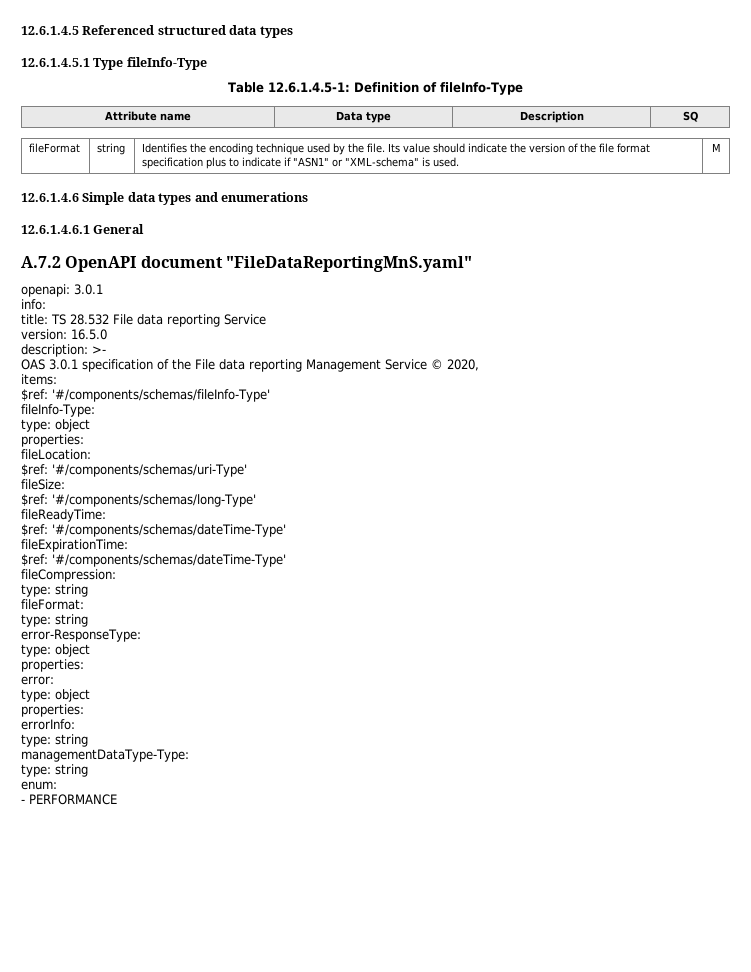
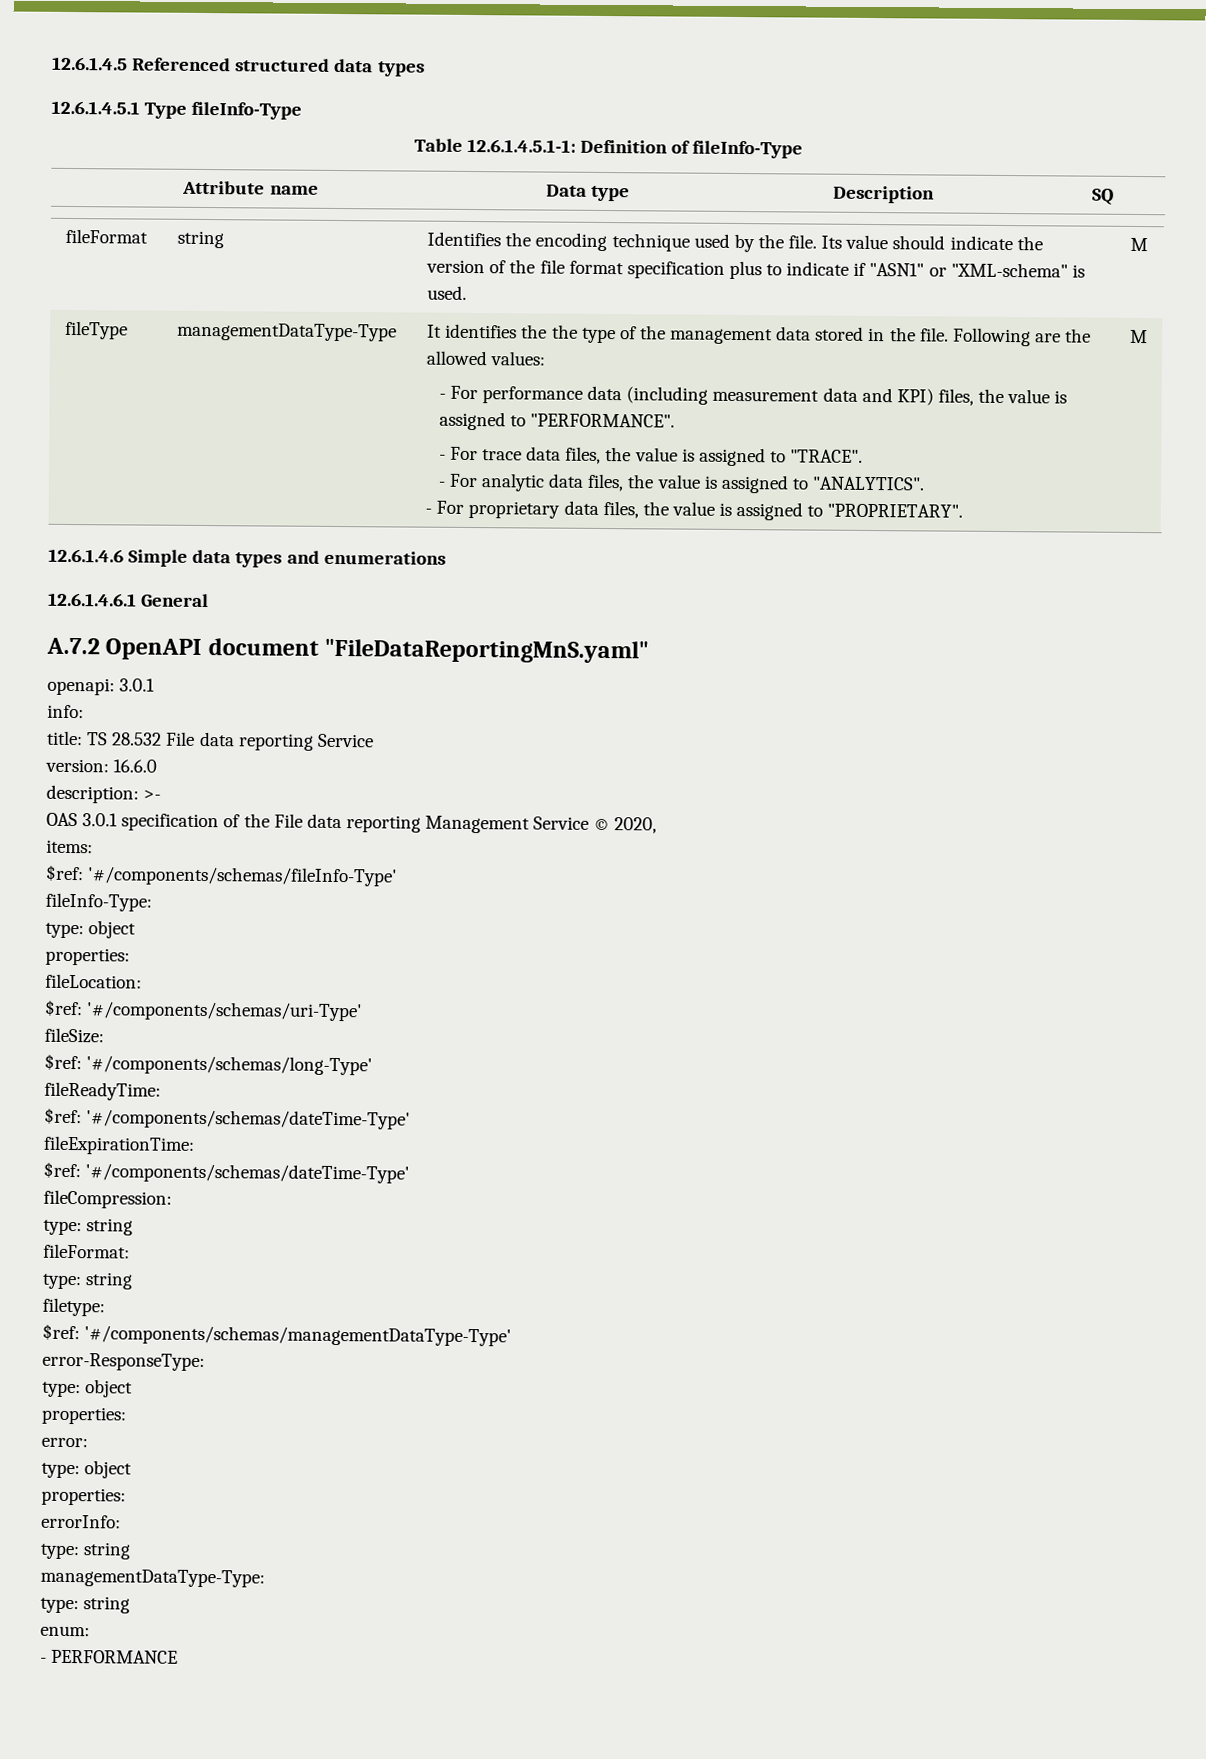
- Table 12.6.1.4.5-1: Definition of fileInfo-Type
+ Table 12.6.1.4.5.1-1: Definition of fileInfo-Type
+ fileType | managementDataType-Type | It identifies the the type of the management data stored in the file. Following are the allowed values:
+ - For performance data (including measurement data and KPI) files, the value is assigned to "PERFORMANCE".
+ - For trace data files, the value is assigned to "TRACE".
+ - For analytic data files, the value is assigned to "ANALYTICS".
+ - For proprietary data files, the value is assigned to "PROPRIETARY". | M
- version: 16.5.0
+ version: 16.6.0
+ filetype:
+ $ref: '#/components/schemas/managementDataType-Type'

